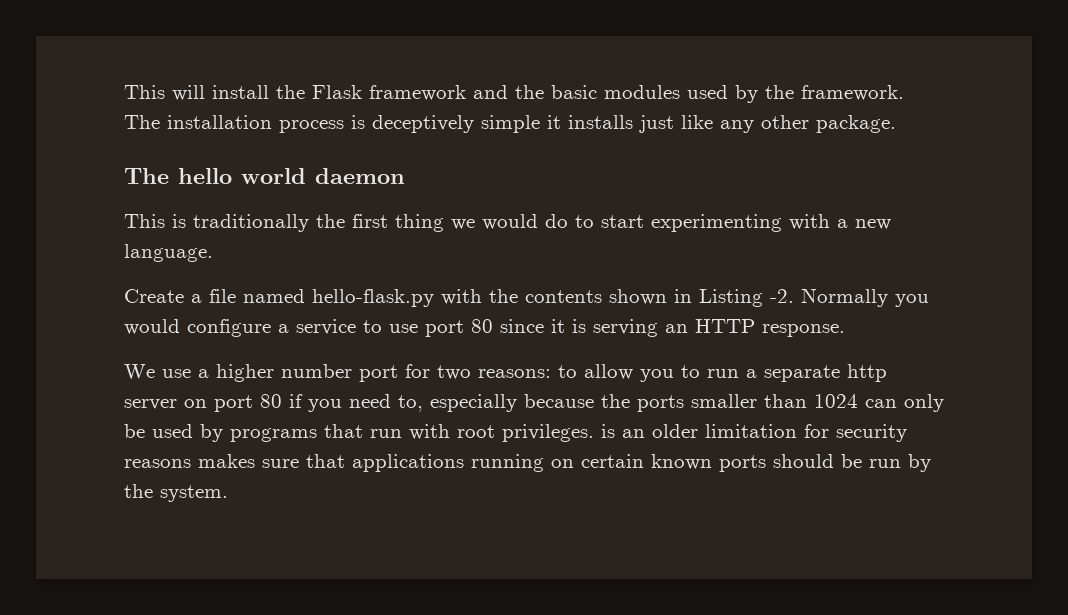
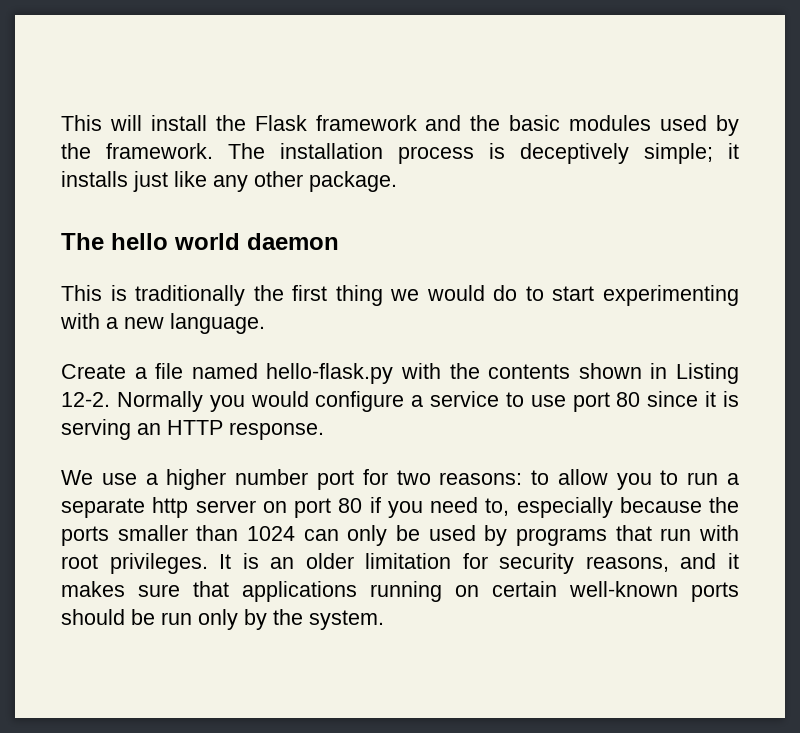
- The installation process is deceptively simple it installs just like any other package.
+ The installation process is deceptively simple; it installs just like any other package.
- Create a file named hello-flask.py with the contents shown in Listing -2.
+ Create a file named hello-flask.py with the contents shown in Listing 12-2.
- to allow you to run a separate http server on port 80 if you need to, especially because the ports smaller than 1024 can only be used by programs that run with root privileges. is an older limitation for security reasons makes sure that applications running on certain known ports should be run by the system.
+ to allow you to run a separate http server on port 80 if you need to, especially because the ports smaller than 1024 can only be used by programs that run with root privileges. It is an older limitation for security reasons, and it makes sure that applications running on certain well-known ports should be run only by the system.

